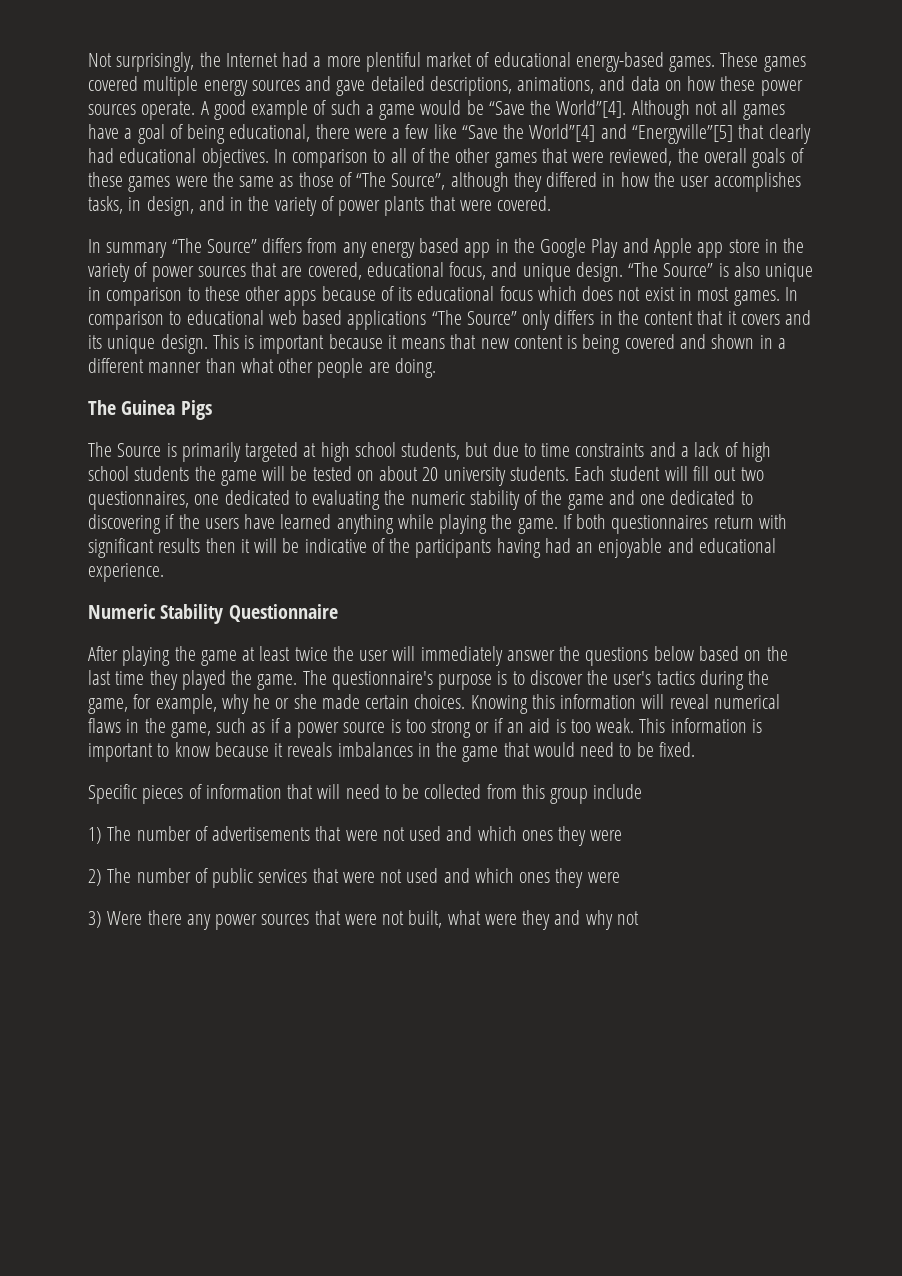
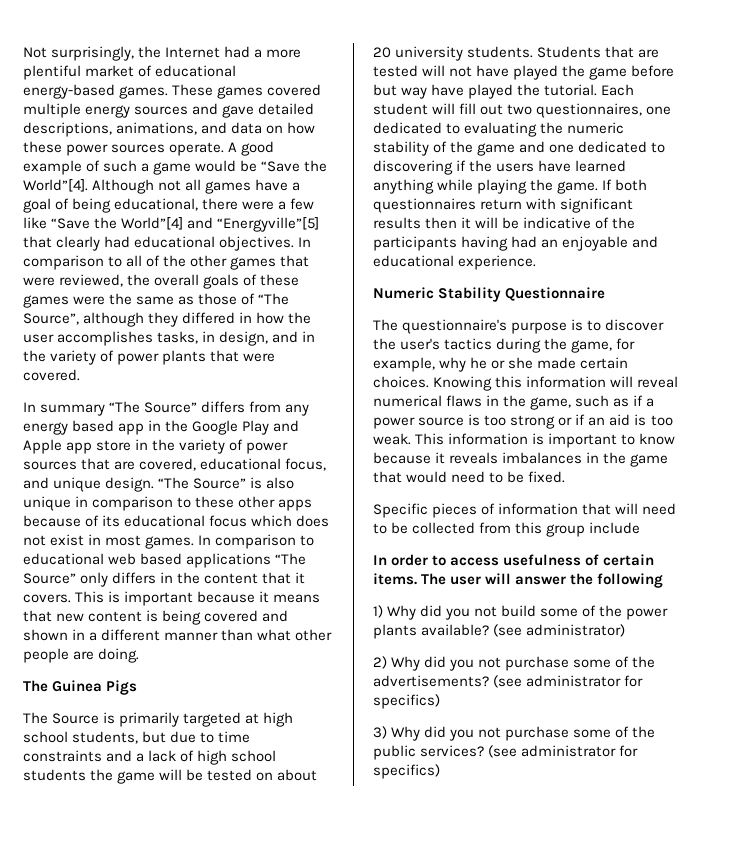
- In comparison to educational web based applications “The Source” only differs in the content that it covers and its unique design.
+ In comparison to educational web based applications “The Source” only differs in the content that it covers.
+ Students that are tested will not have played the game before but way have played the tutorial.
- After playing the game at least twice the user will immediately answer the questions below based on the last time they played the game.
- 1) The number of advertisements that were not used and which ones they were
- 2) The number of public services that were not used and which ones they were
- 3) Were there any power sources that were not built, what were they and why not
+ In order to access usefulness of certain items. The user will answer the following
+ 1) Why did you not build some of the power plants available? (see administrator)
+ 2) Why did you not purchase some of the advertisements? (see administrator for specifics)
+ 3) Why did you not purchase some of the public services? (see administrator for specifics)

